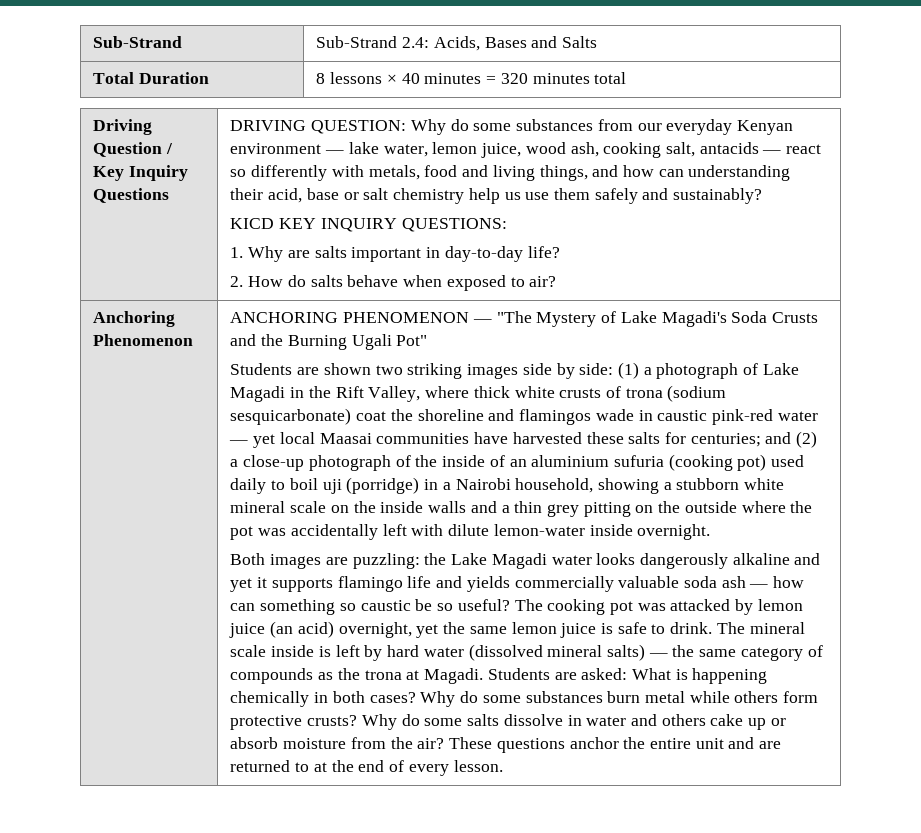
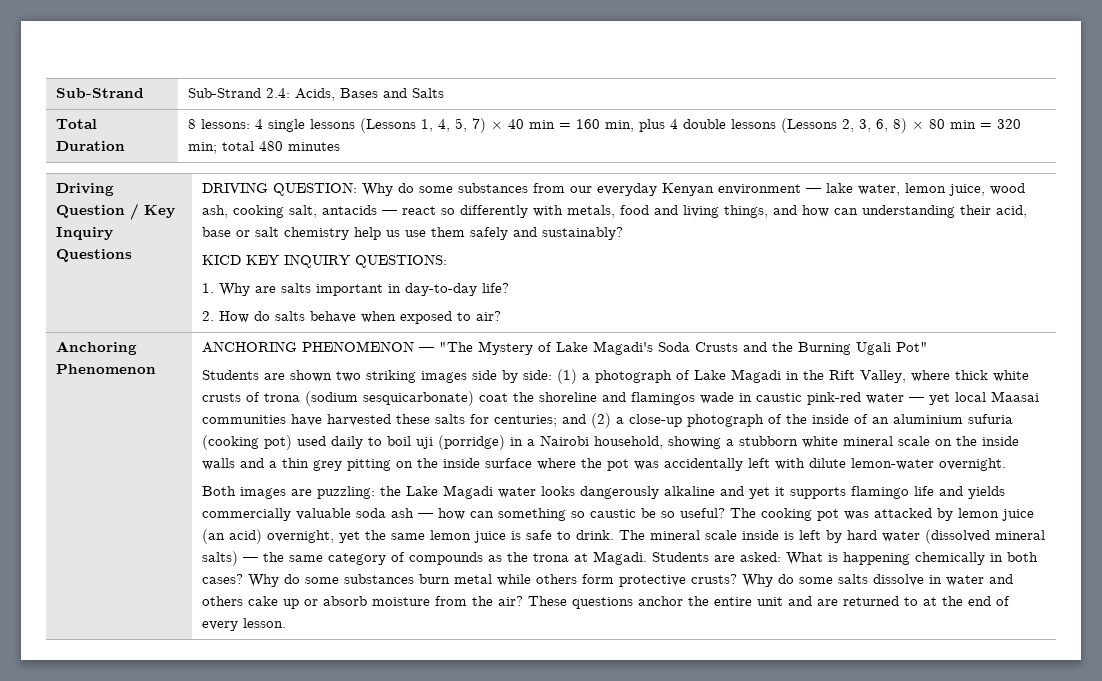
- Total Duration | 8 lessons × 40 minutes = 320 minutes total
+ Total Duration | 8 lessons: 4 single lessons (Lessons 1, 4, 5, 7) × 40 min = 160 min, plus 4 double lessons (Lessons 2, 3, 6, 8) × 80 min = 320 min; total 480 minutes
- and (2) a close-up photograph of the inside of an aluminium sufuria (cooking pot) used daily to boil uji (porridge) in a Nairobi household, showing a stubborn white mineral scale on the inside walls and a thin grey pitting on the outside where the pot was accidentally left with dilute lemon-water inside overnight.
+ and (2) a close-up photograph of the inside of an aluminium sufuria (cooking pot) used daily to boil uji (porridge) in a Nairobi household, showing a stubborn white mineral scale on the inside walls and a thin grey pitting on the inside surface where the pot was accidentally left with dilute lemon-water overnight.

